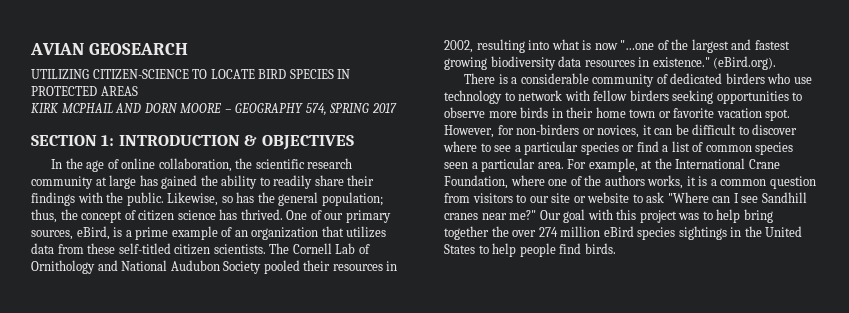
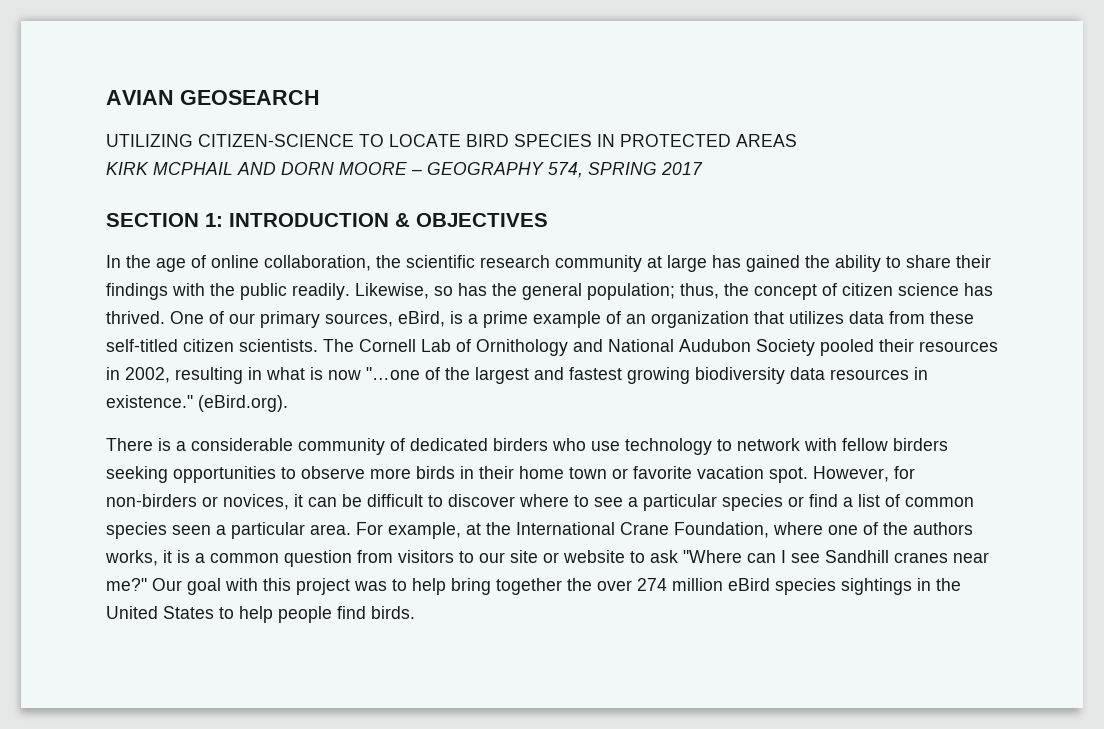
- In the age of online collaboration, the scientific research community at large has gained the ability to readily share their findings with the public.
+ In the age of online collaboration, the scientific research community at large has gained the ability to share their findings with the public readily.
- The Cornell Lab of Ornithology and National Audubon Society pooled their resources in 2002, resulting into what is now "…one of the largest and fastest growing biodiversity data resources in existence."
+ The Cornell Lab of Ornithology and National Audubon Society pooled their resources in 2002, resulting in what is now "…one of the largest and fastest growing biodiversity data resources in existence."

